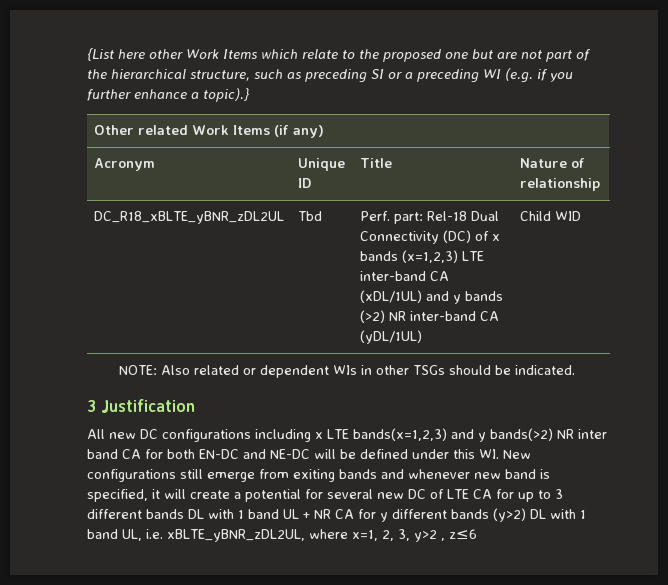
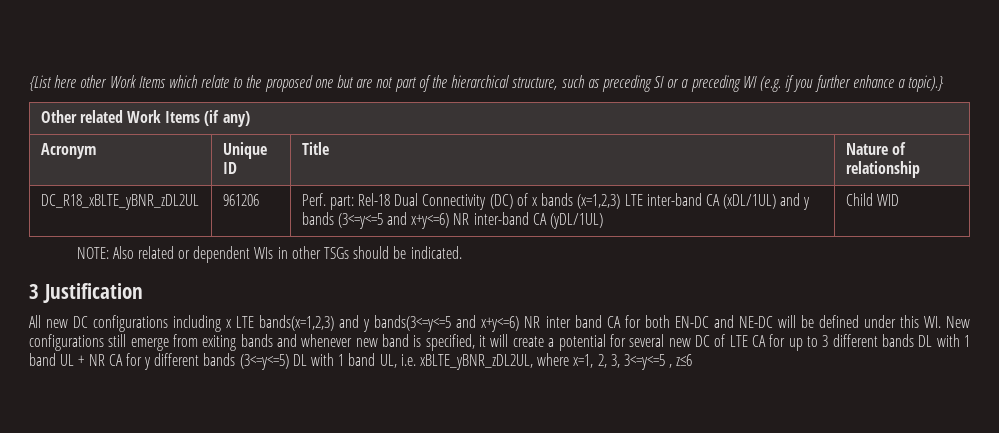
- DC_R18_xBLTE_yBNR_zDL2UL | Tbd | Perf. part: Rel-18 Dual Connectivity (DC) of x bands (x=1,2,3) LTE inter-band CA (xDL/1UL) and y bands (>2) NR inter-band CA (yDL/1UL) | Child WID
+ DC_R18_xBLTE_yBNR_zDL2UL | 961206 | Perf. part: Rel-18 Dual Connectivity (DC) of x bands (x=1,2,3) LTE inter-band CA (xDL/1UL) and y bands (3<=y<=5 and x+y<=6) NR inter-band CA (yDL/1UL) | Child WID
- All new DC configurations including x LTE bands(x=1,2,3) and y bands(>2) NR inter band CA for both EN-DC and NE-DC will be defined under this WI. New configurations still emerge from exiting bands and whenever new band is specified, it will create a potential for several new DC of LTE CA for up to 3 different bands DL with 1 band UL + NR CA for y different bands (y>2) DL with 1 band UL, i.e. xBLTE_yBNR_zDL2UL, where x=1, 2, 3, y>2 , z≤6
+ All new DC configurations including x LTE bands(x=1,2,3) and y bands(3<=y<=5 and x+y<=6) NR inter band CA for both EN-DC and NE-DC will be defined under this WI. New configurations still emerge from exiting bands and whenever new band is specified, it will create a potential for several new DC of LTE CA for up to 3 different bands DL with 1 band UL + NR CA for y different bands (3<=y<=5) DL with 1 band UL, i.e. xBLTE_yBNR_zDL2UL, where x=1, 2, 3, 3<=y<=5 , z≤6

